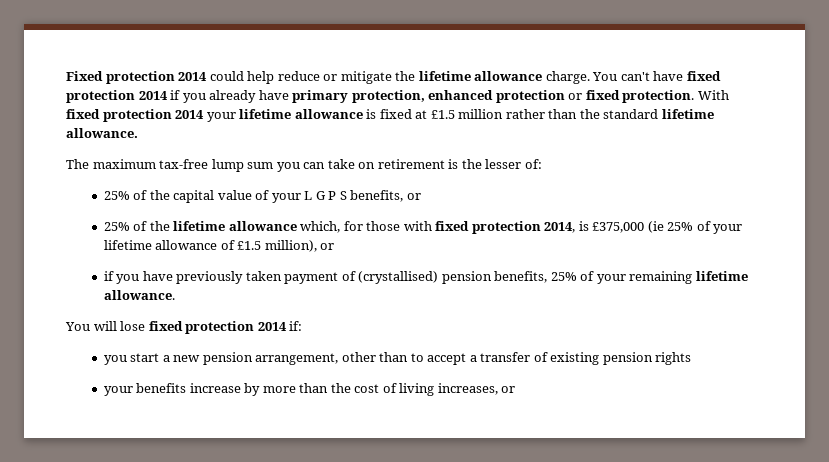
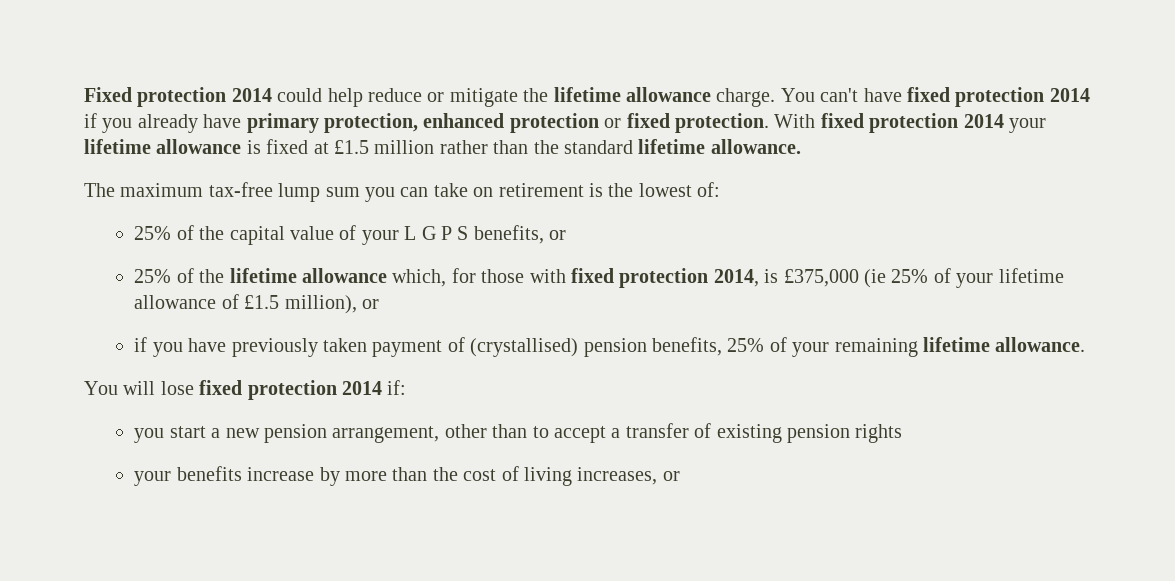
- The maximum tax-free lump sum you can take on retirement is the lesser of:
+ The maximum tax-free lump sum you can take on retirement is the lowest of:

